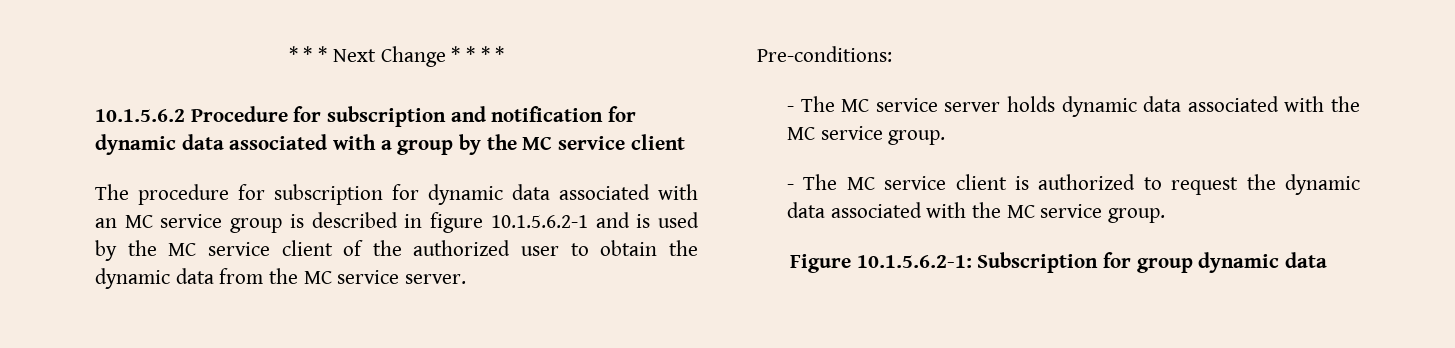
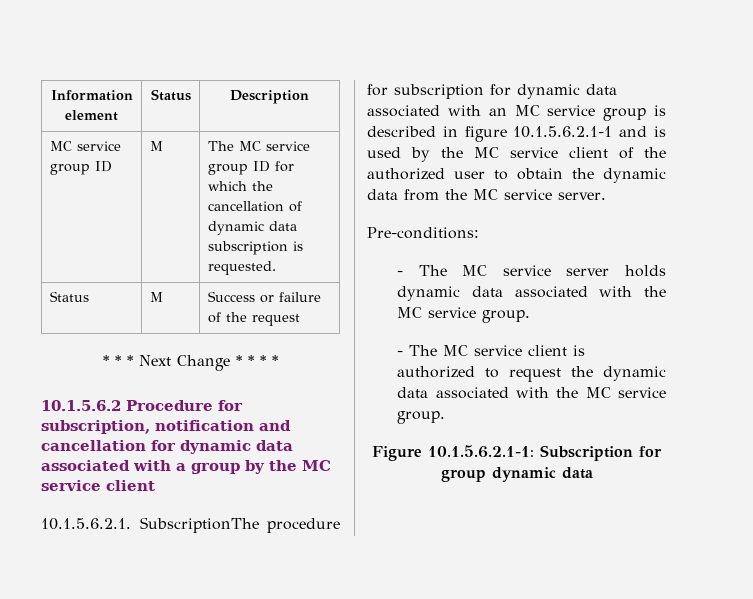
+ Information element | Status | Description
+ MC service group ID | M | The MC service group ID for which the cancellation of dynamic data subscription is requested.
+ Status | M | Success or failure of the request
- 10.1.5.6.2 Procedure for subscription and notification for dynamic data associated with a group by the MC service client
+ 10.1.5.6.2 Procedure for subscription, notification and cancellation for dynamic data associated with a group by the MC service client
- The procedure for subscription for dynamic data associated with an MC service group is described in figure 10.1.5.6.2-1 and is used by the MC service client of the authorized user to obtain the dynamic data from the MC service server.
+ 10.1.5.6.2.1. SubscriptionThe procedure for subscription for dynamic data associated with an MC service group is described in figure 10.1.5.6.2.1-1 and is used by the MC service client of the authorized user to obtain the dynamic data from the MC service server.
- Figure 10.1.5.6.2-1: Subscription for group dynamic data
+ Figure 10.1.5.6.2.1-1: Subscription for group dynamic data

